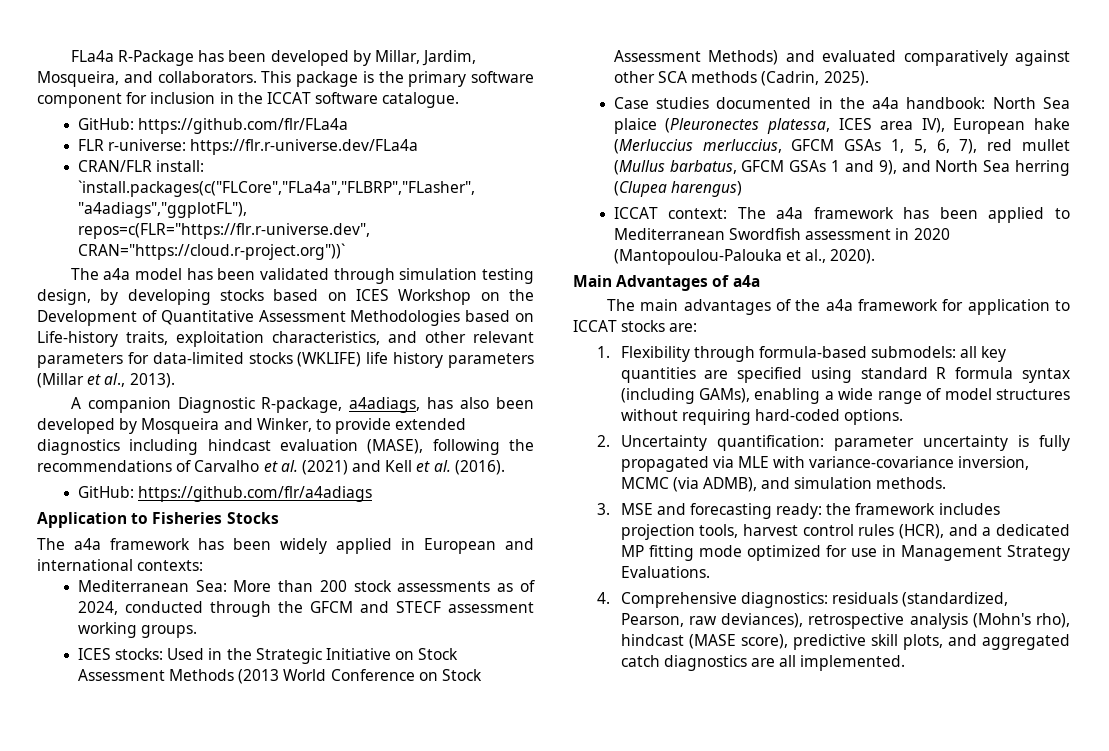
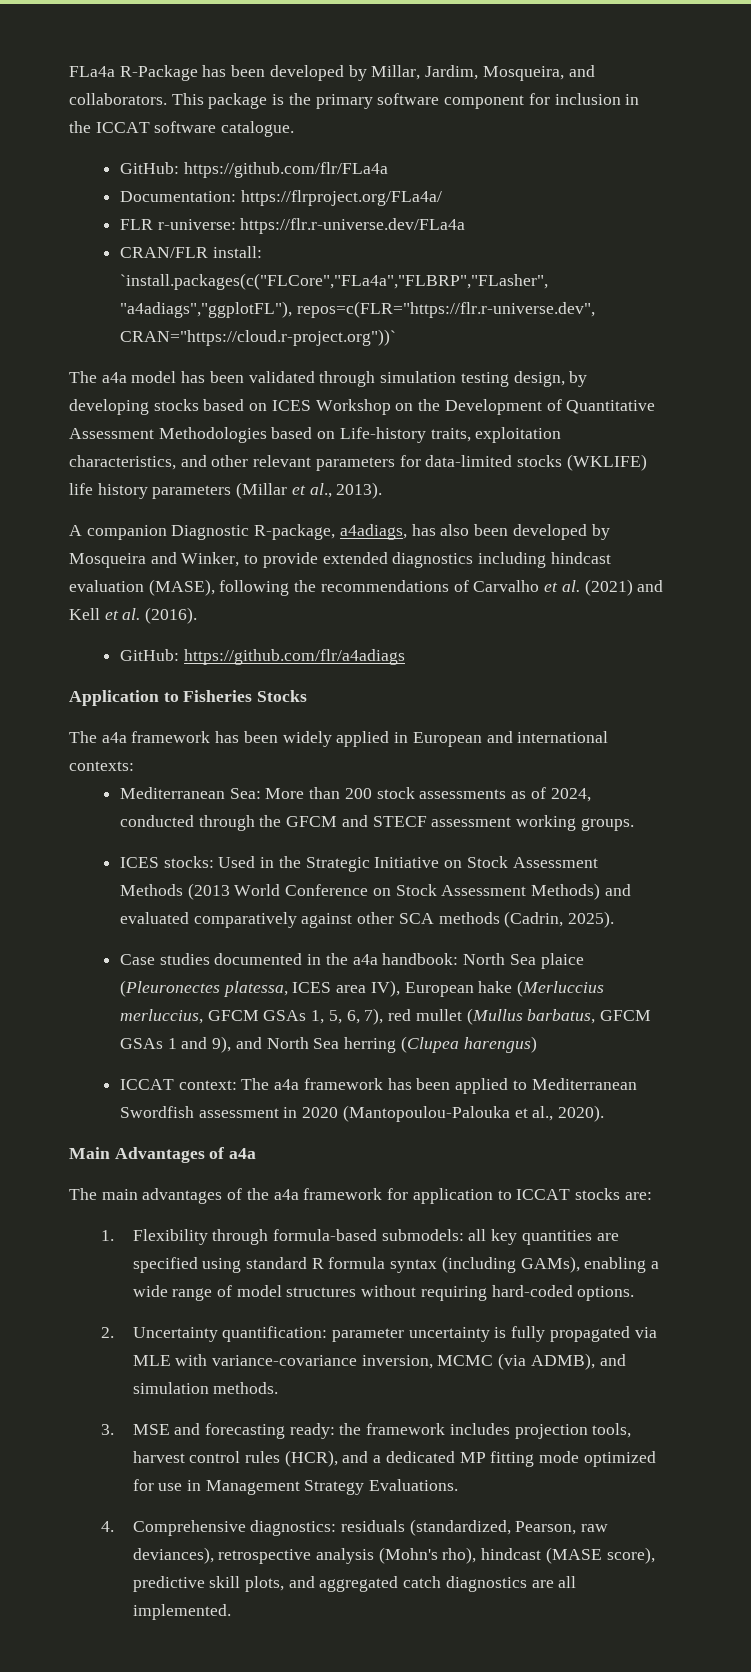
+ Documentation: https://flrproject.org/FLa4a/

